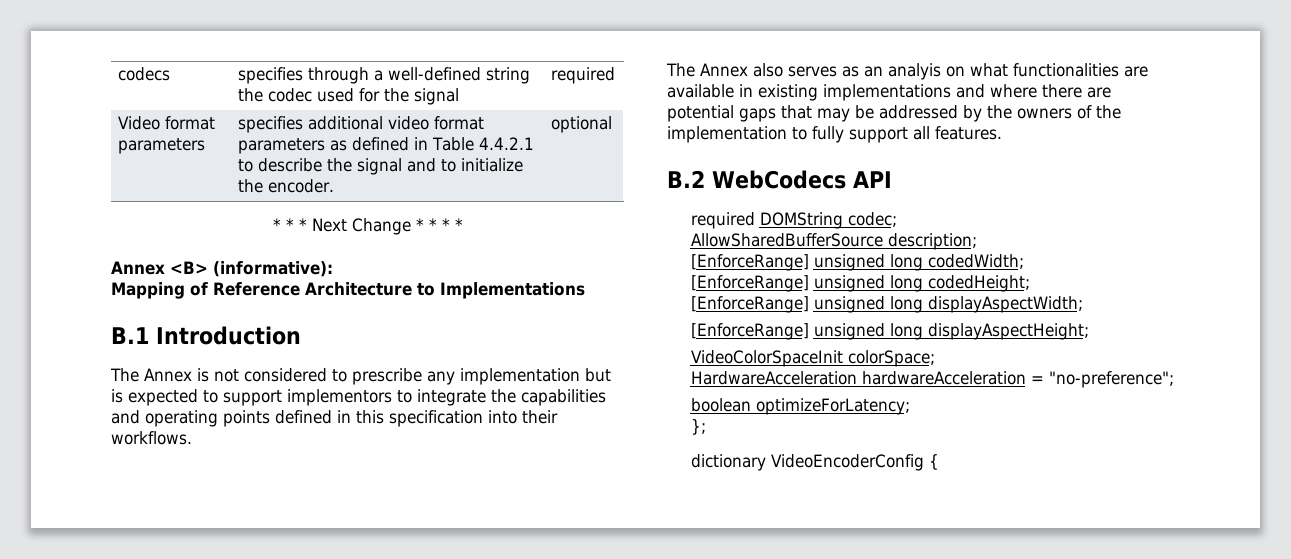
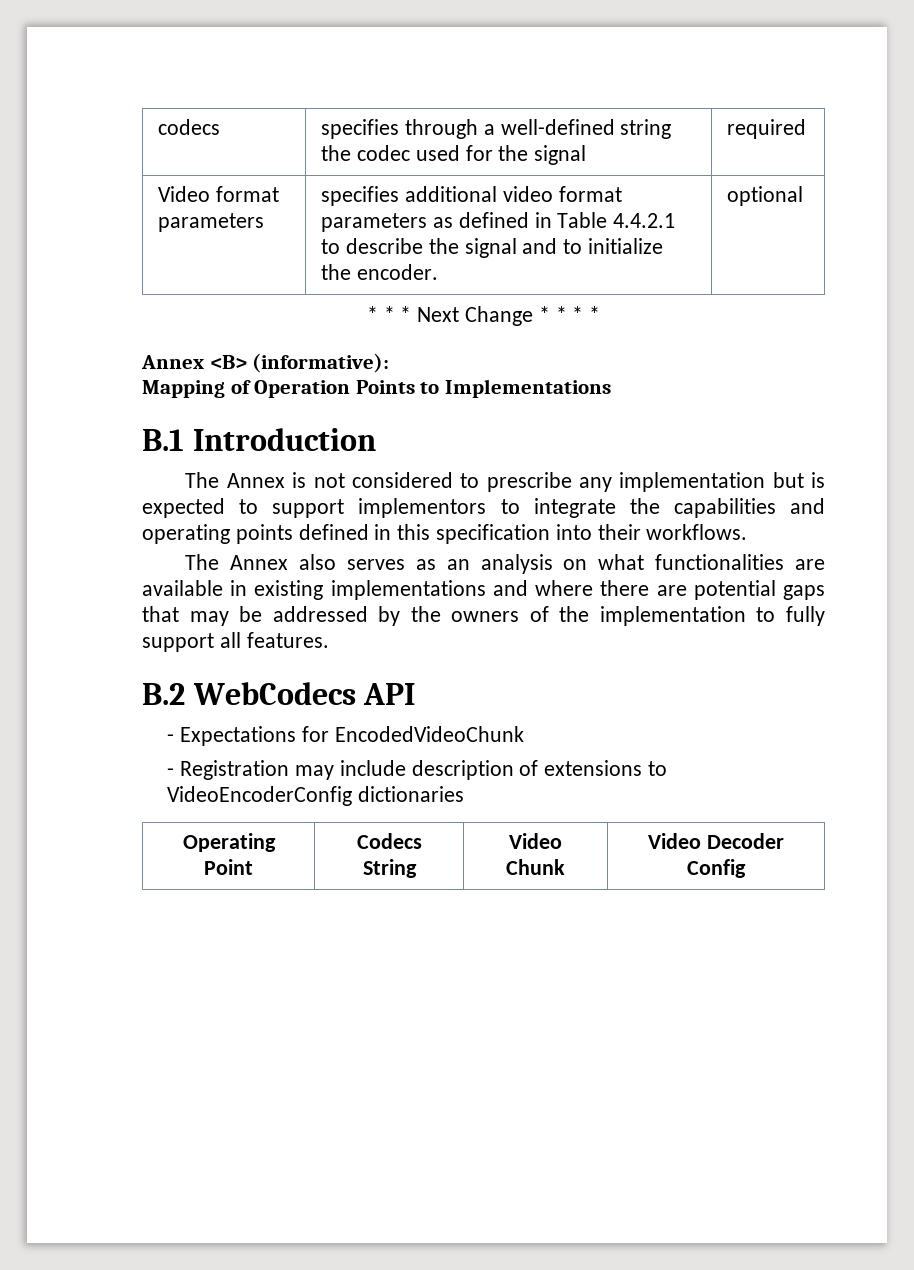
- Mapping of Reference Architecture to Implementations
+ Mapping of Operation Points to Implementations
- The Annex also serves as an analyis on what functionalities are available in existing implementations and where there are potential gaps that may be addressed by the owners of the implementation to fully support all features.
+ The Annex also serves as an analysis on what functionalities are available in existing implementations and where there are potential gaps that may be addressed by the owners of the implementation to fully support all features.
- required DOMString codec;
- AllowSharedBufferSource description;
- [EnforceRange] unsigned long codedWidth;
- [EnforceRange] unsigned long codedHeight;
- [EnforceRange] unsigned long displayAspectWidth;
- [EnforceRange] unsigned long displayAspectHeight;
- VideoColorSpaceInit colorSpace;
- HardwareAcceleration hardwareAcceleration = "no-preference";
- boolean optimizeForLatency;
- };
- dictionary VideoEncoderConfig {
+ - Expectations for EncodedVideoChunk
+ - Registration may include description of extensions to VideoEncoderConfig dictionaries
+ Operating Point | Codecs String | Video Chunk | Video Decoder Config

